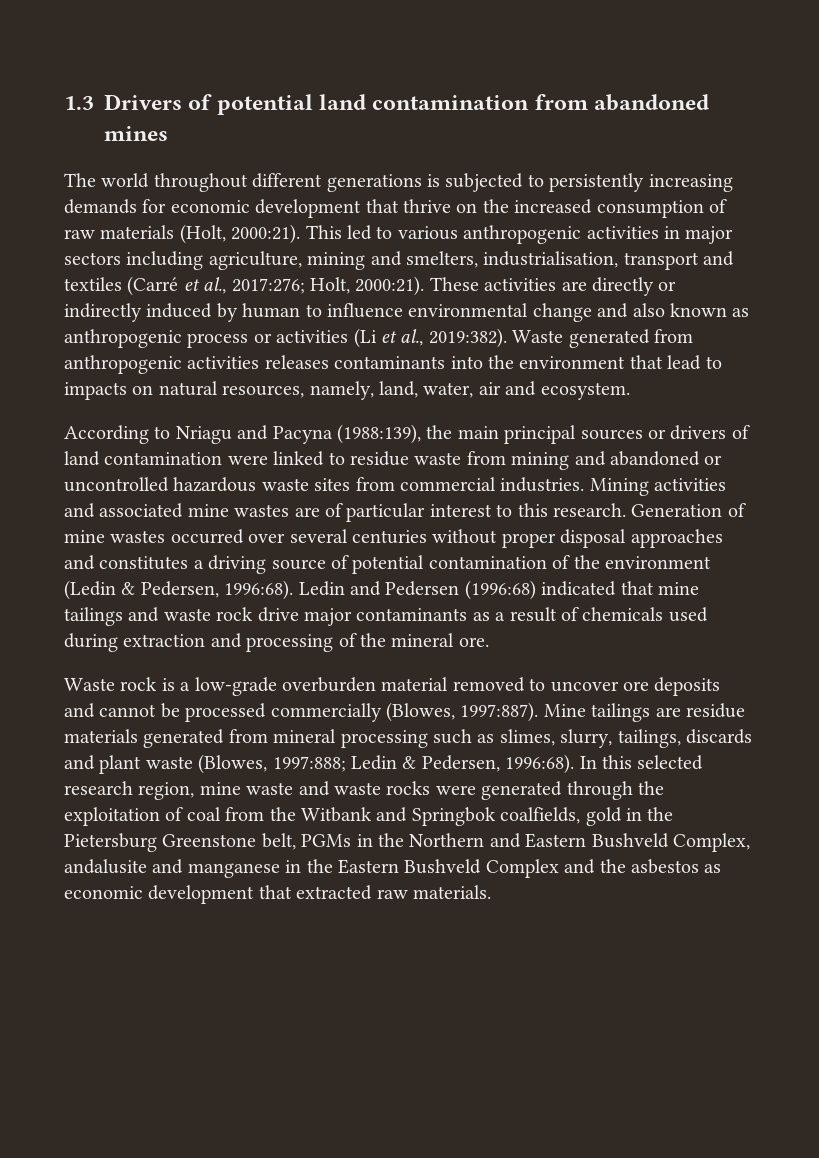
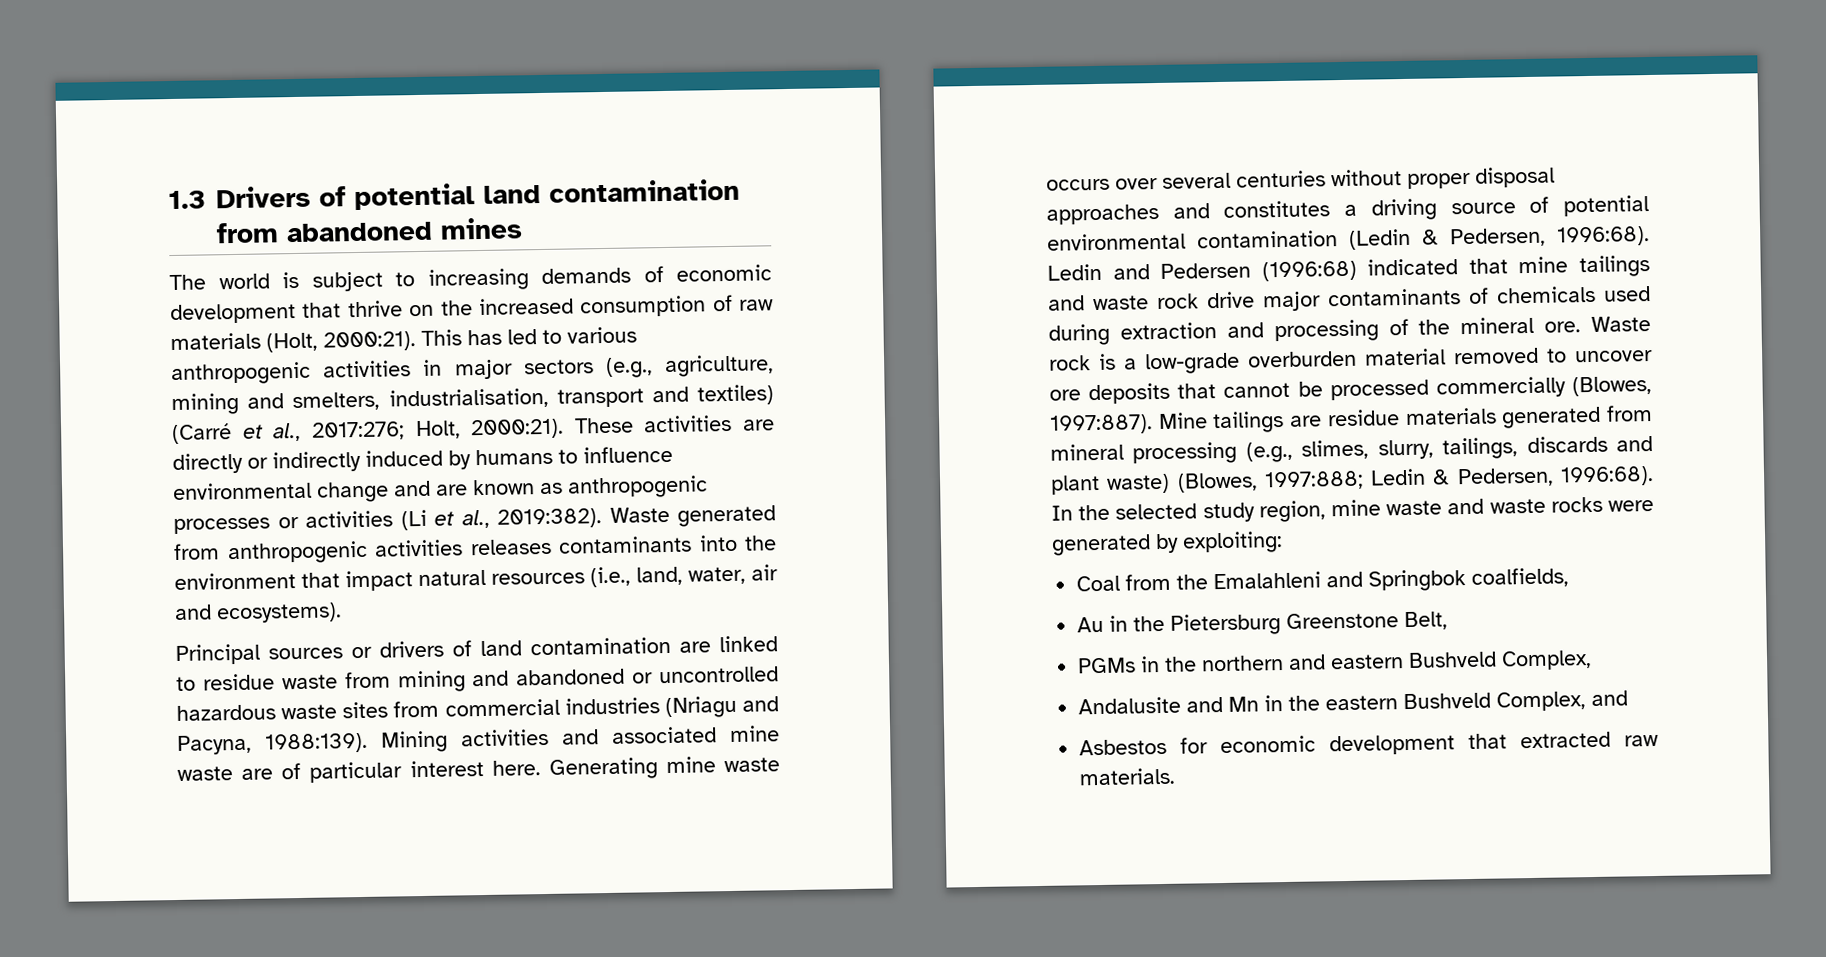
- The world throughout different generations is subjected to persistently increasing demands for economic development that thrive on the increased consumption of raw materials (Holt, 2000:21).
+ The world is subject to increasing demands of economic development that thrive on the increased consumption of raw materials (Holt, 2000:21).
- This led to various anthropogenic activities in major sectors including agriculture, mining and smelters, industrialisation, transport and textiles (Carré et al., 2017:276; Holt, 2000:21).
+ This has led to various anthropogenic activities in major sectors (e.g., agriculture, mining and smelters, industrialisation, transport and textiles) (Carré et al., 2017:276; Holt, 2000:21).
- These activities are directly or indirectly induced by human to influence environmental change and also known as anthropogenic process or activities (Li et al., 2019:382).
+ These activities are directly or indirectly induced by humans to influence environmental change and are known as anthropogenic processes or activities (Li et al., 2019:382).
- Waste generated from anthropogenic activities releases contaminants into the environment that lead to impacts on natural resources, namely, land, water, air and ecosystem.
- According to Nriagu and Pacyna (1988:139), the main principal sources or drivers of land contamination were linked to residue waste from mining and abandoned or uncontrolled hazardous waste sites from commercial industries.
+ Waste generated from anthropogenic activities releases contaminants into the environment that impact natural resources (i.e., land, water, air and ecosystems).
+ Principal sources or drivers of land contamination are linked to residue waste from mining and abandoned or uncontrolled hazardous waste sites from commercial industries (Nriagu and Pacyna, 1988:139).
- Mining activities and associated mine wastes are of particular interest to this research. Generation of mine wastes occurred over several centuries without proper disposal approaches and constitutes a driving source of potential contamination of the environment (Ledin & Pedersen, 1996:68).
+ Mining activities and associated mine waste are of particular interest here. Generating mine waste occurs over several centuries without proper disposal approaches and constitutes a driving source of potential environmental contamination (Ledin & Pedersen, 1996:68).
- Ledin and Pedersen (1996:68) indicated that mine tailings and waste rock drive major contaminants as a result of chemicals used during extraction and processing of the mineral ore.
- Waste rock is a low-grade overburden material removed to uncover ore deposits and cannot be processed commercially (Blowes, 1997:887).
+ Ledin and Pedersen (1996:68) indicated that mine tailings and waste rock drive major contaminants of chemicals used during extraction and processing of the mineral ore. Waste rock is a low-grade overburden material removed to uncover ore deposits that cannot be processed commercially (Blowes, 1997:887).
- Mine tailings are residue materials generated from mineral processing such as slimes, slurry, tailings, discards and plant waste (Blowes, 1997:888; Ledin & Pedersen, 1996:68).
+ Mine tailings are residue materials generated from mineral processing (e.g., slimes, slurry, tailings, discards and plant waste) (Blowes, 1997:888; Ledin & Pedersen, 1996:68).
- In this selected research region, mine waste and waste rocks were generated through the exploitation of coal from the Witbank and Springbok coalfields, gold in the Pietersburg Greenstone belt, PGMs in the Northern and Eastern Bushveld Complex, andalusite and manganese in the Eastern Bushveld Complex and the asbestos as economic development that extracted raw materials.
+ In the selected study region, mine waste and waste rocks were generated by exploiting:
+ Coal from the Emalahleni and Springbok coalfields,
+ Au in the Pietersburg Greenstone Belt,
+ PGMs in the northern and eastern Bushveld Complex,
+ Andalusite and Mn in the eastern Bushveld Complex, and
+ Asbestos for economic development that extracted raw materials.

